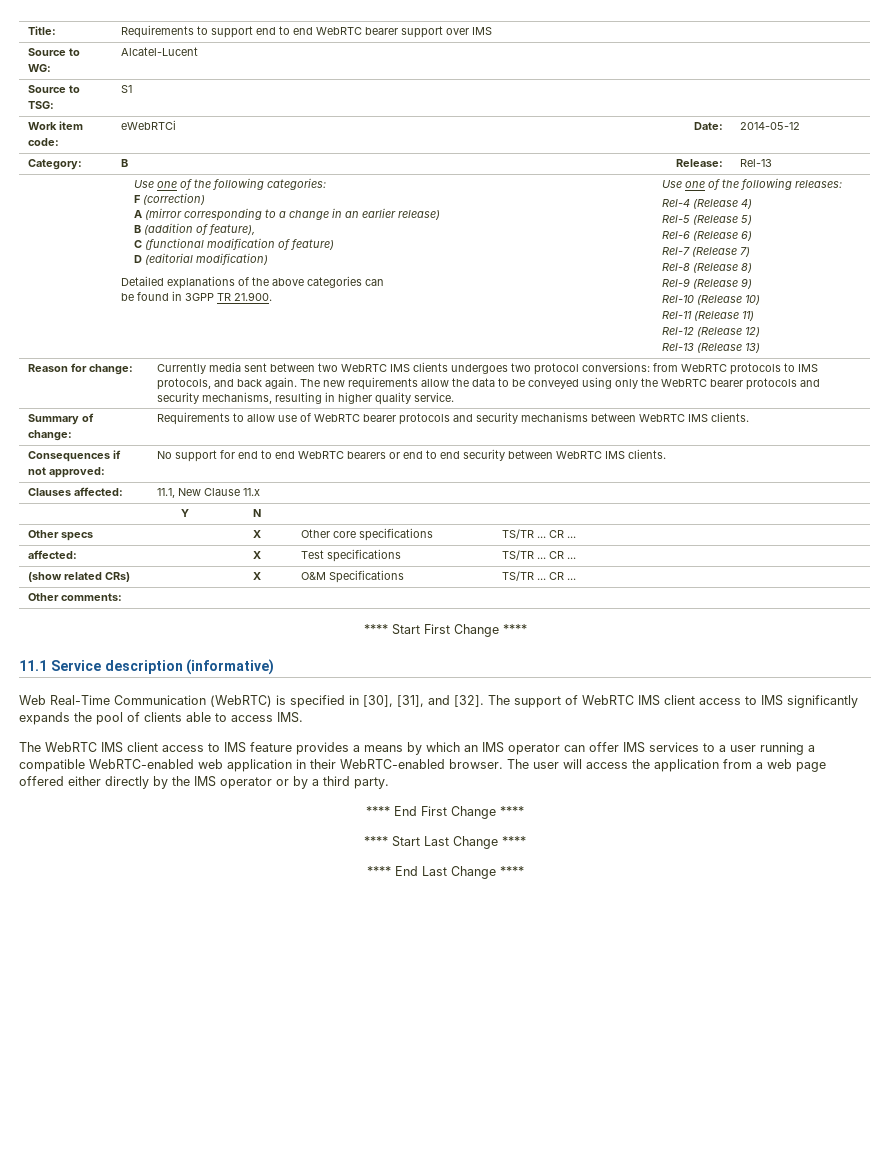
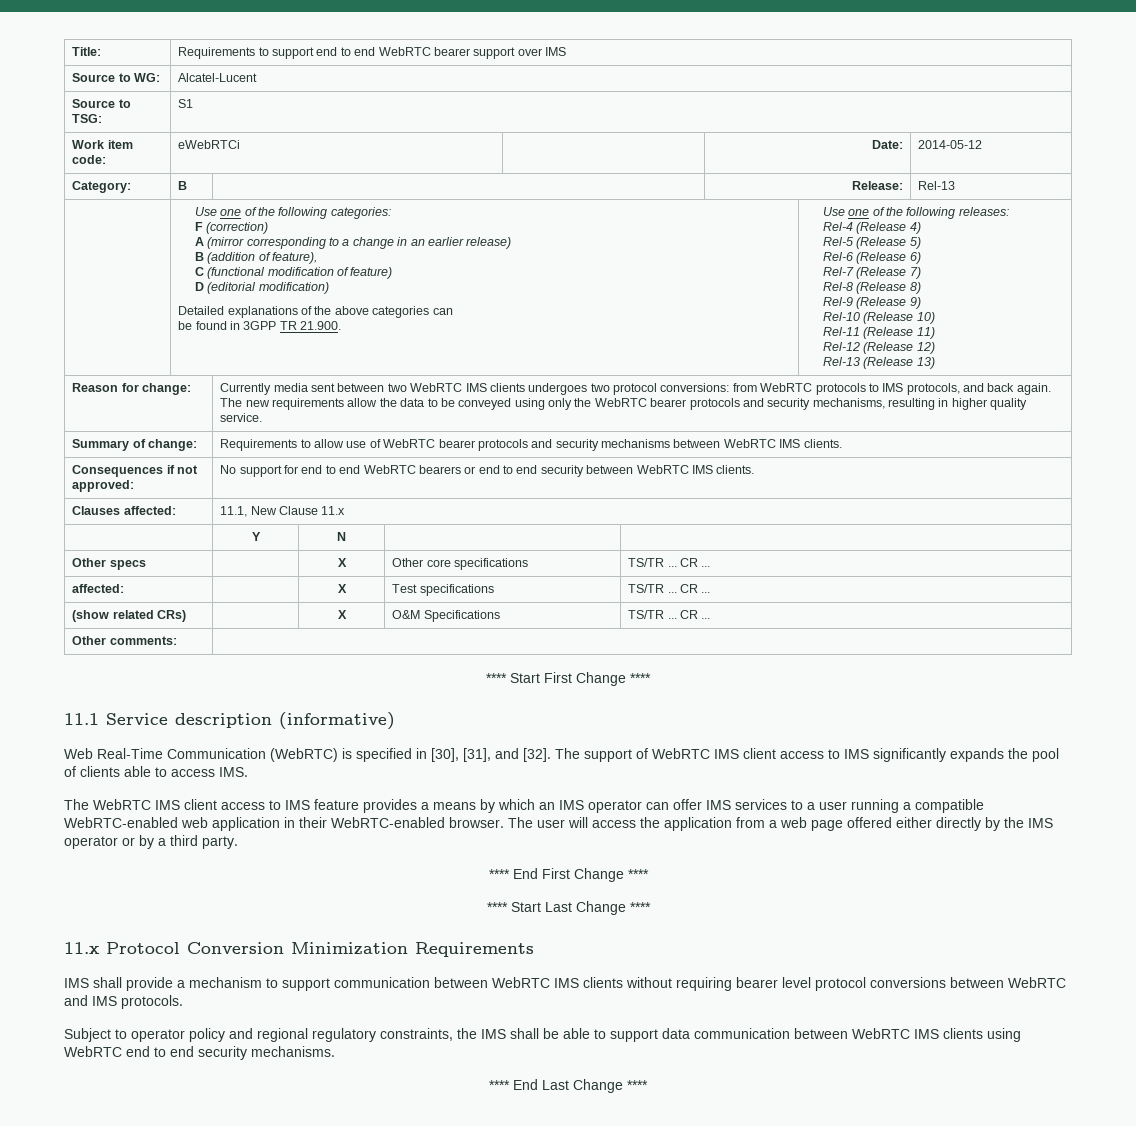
+ 11.x Protocol Conversion Minimization Requirements
+ IMS shall provide a mechanism to support communication between WebRTC IMS clients without requiring bearer level protocol conversions between WebRTC and IMS protocols.
+ Subject to operator policy and regional regulatory constraints, the IMS shall be able to support data communication between WebRTC IMS clients using WebRTC end to end security mechanisms.

